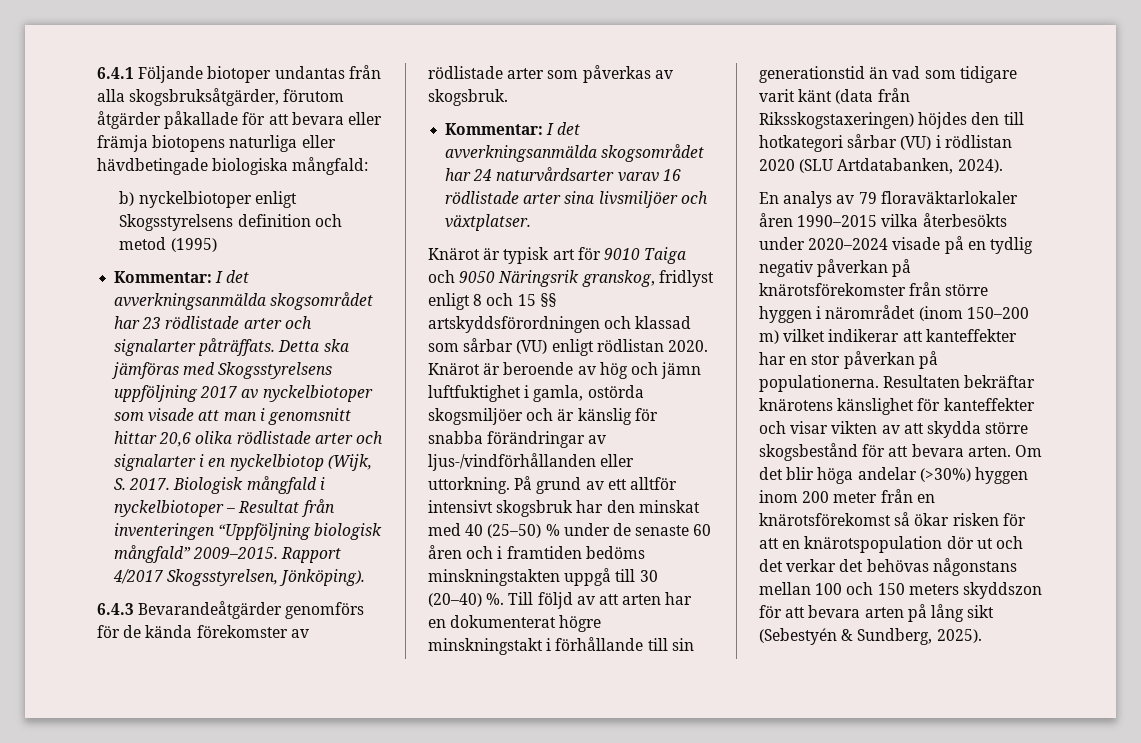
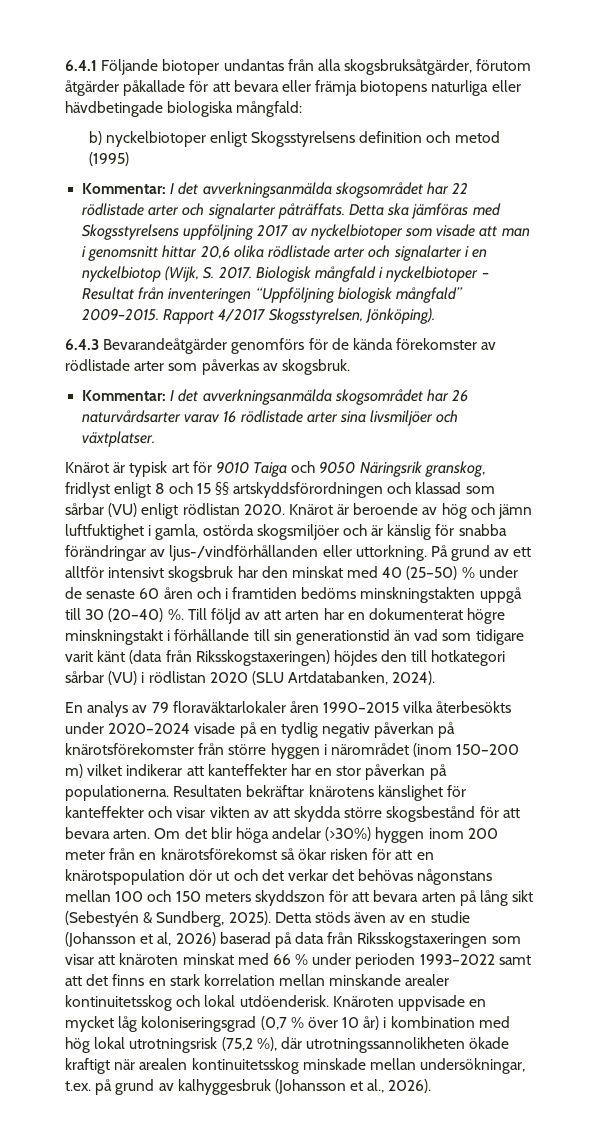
- Kommentar: I det avverkningsanmälda skogsområdet har 23 rödlistade arter och signalarter påträffats.
+ Kommentar: I det avverkningsanmälda skogsområdet har 22 rödlistade arter och signalarter påträffats.
- Kommentar: I det avverkningsanmälda skogsområdet har 24 naturvårdsarter varav 16 rödlistade arter sina livsmiljöer och växtplatser.
+ Kommentar: I det avverkningsanmälda skogsområdet har 26 naturvårdsarter varav 16 rödlistade arter sina livsmiljöer och växtplatser.
+ Detta stöds även av en studie (Johansson et al, 2026) baserad på data från Riksskogstaxeringen som visar att knäroten minskat med 66 % under perioden 1993–2022 samt att det finns en stark korrelation mellan minskande arealer kontinuitetsskog och lokal utdöenderisk. Knäroten uppvisade en mycket låg koloniseringsgrad (0,7 % över 10 år) i kombination med hög lokal utrotningsrisk (75,2 %), där utrotningssannolikheten ökade kraftigt när arealen kontinuitetsskog minskade mellan undersökningar, t.ex. på grund av kalhyggesbruk (Johansson et al., 2026).

